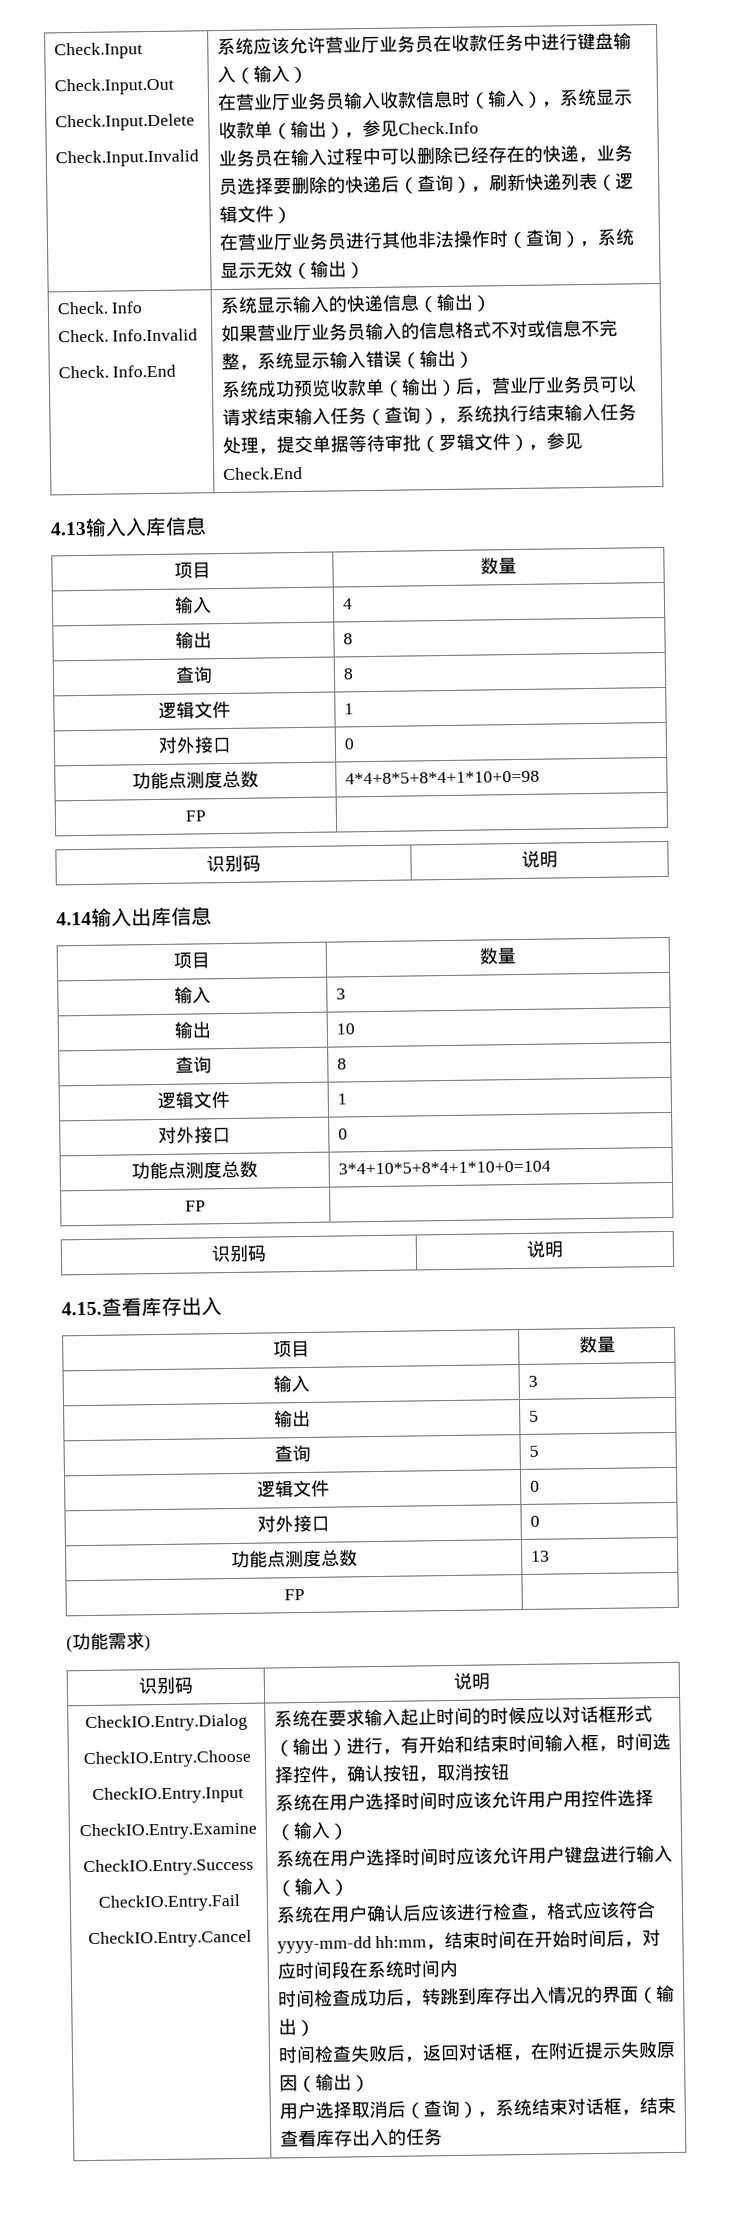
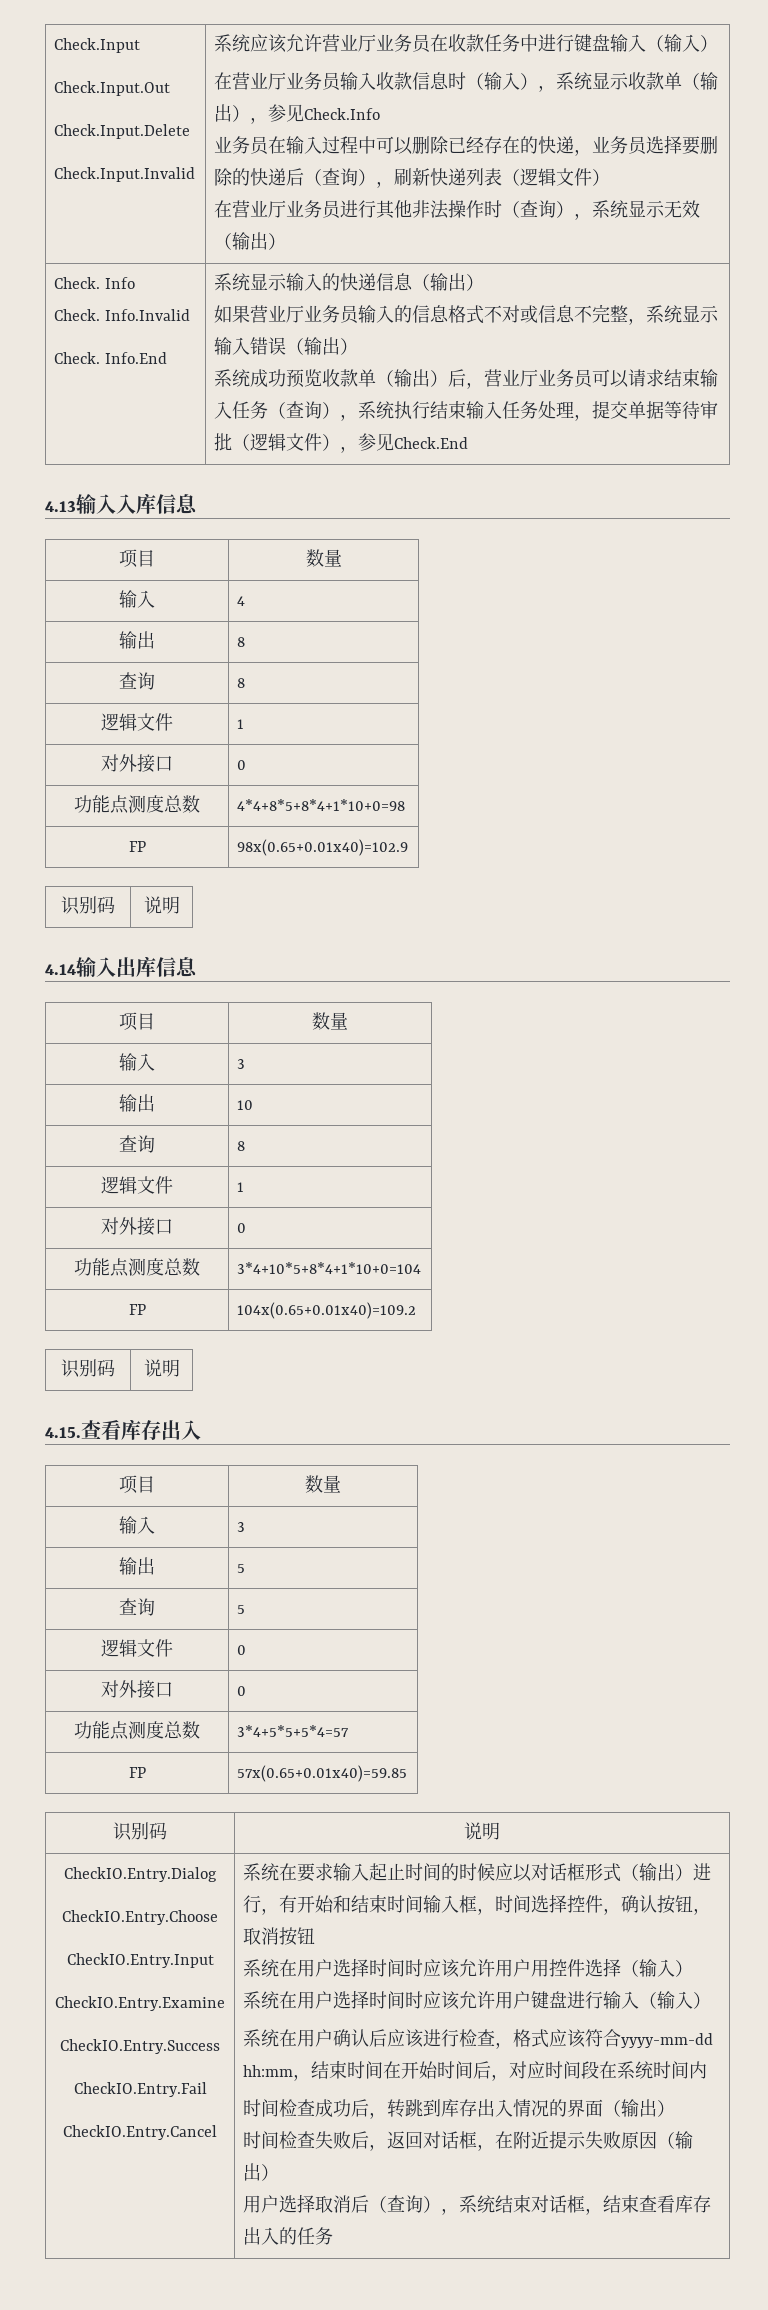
- 系统成功预览收款单（输出）后，营业厅业务员可以请求结束输入任务（查询），系统执行结束输入任务处理，提交单据等待审批（罗辑文件），参见Check.End
+ 系统成功预览收款单（输出）后，营业厅业务员可以请求结束输入任务（查询），系统执行结束输入任务处理，提交单据等待审批（逻辑文件），参见Check.End
  功能点测度总数 | 4*4+8*5+8*4+1*10+0=98
- FP |
+ FP | 98x(0.65+0.01x40)=102.9
  功能点测度总数 | 3*4+10*5+8*4+1*10+0=104
- FP |
+ FP | 104x(0.65+0.01x40)=109.2
- 功能点测度总数 | 13
- FP |
- (功能需求)
+ 功能点测度总数 | 3*4+5*5+5*4=57
+ FP | 57x(0.65+0.01x40)=59.85

